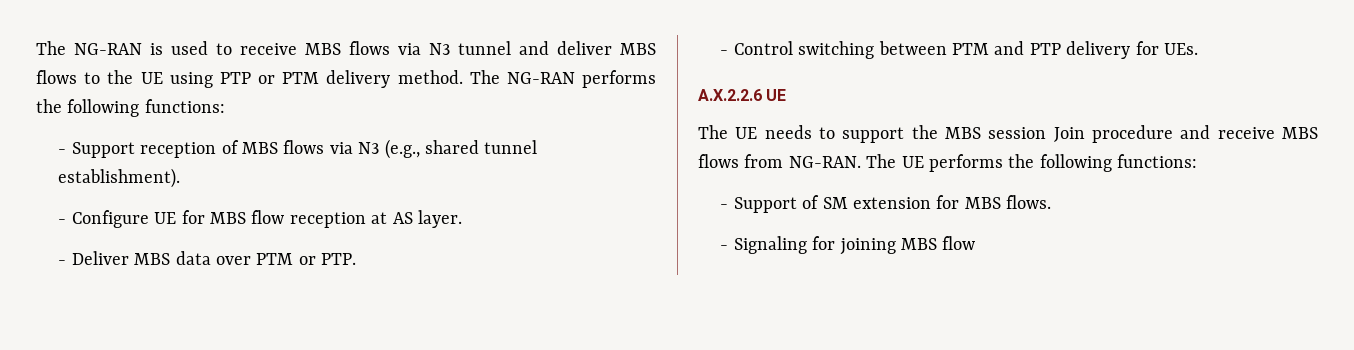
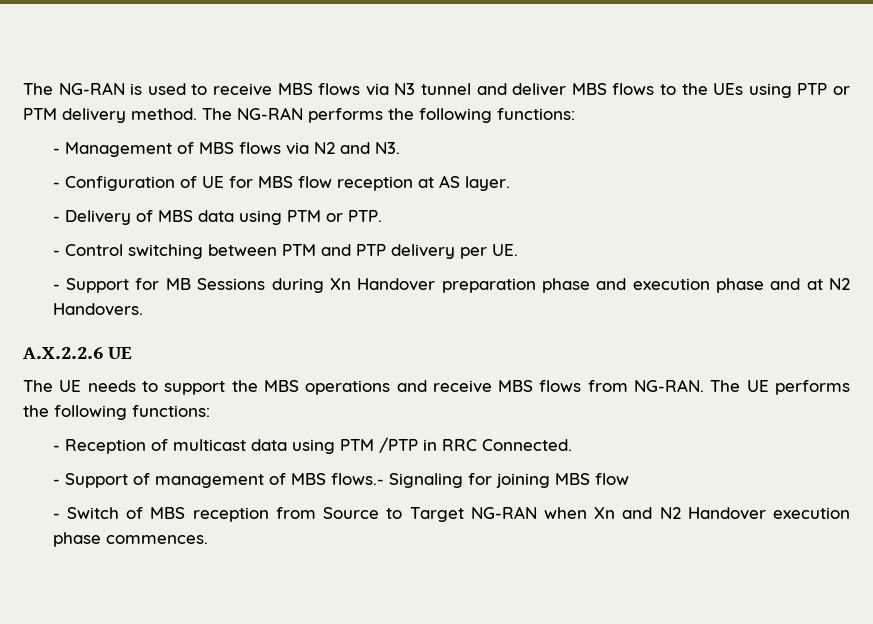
- The NG-RAN is used to receive MBS flows via N3 tunnel and deliver MBS flows to the UE using PTP or PTM delivery method.
+ The NG-RAN is used to receive MBS flows via N3 tunnel and deliver MBS flows to the UEs using PTP or PTM delivery method.
- - Support reception of MBS flows via N3 (e.g., shared tunnel establishment).
- - Configure UE for MBS flow reception at AS layer.
+ - Management of MBS flows via N2 and N3.
+ - Configuration of UE for MBS flow reception at AS layer.
- - Deliver MBS data over PTM or PTP.
+ - Delivery of MBS data using PTM or PTP.
- - Control switching between PTM and PTP delivery for UEs.
+ - Control switching between PTM and PTP delivery per UE.
+ - Support for MB Sessions during Xn Handover preparation phase and execution phase and at N2 Handovers.
- The UE needs to support the MBS session Join procedure and receive MBS flows from NG-RAN.
+ The UE needs to support the MBS operations and receive MBS flows from NG-RAN.
- - Support of SM extension for MBS flows.
- - Signaling for joining MBS flow
+ - Reception of multicast data using PTM /PTP in RRC Connected.
+ - Support of management of MBS flows.- Signaling for joining MBS flow
+ - Switch of MBS reception from Source to Target NG-RAN when Xn and N2 Handover execution phase commences.

